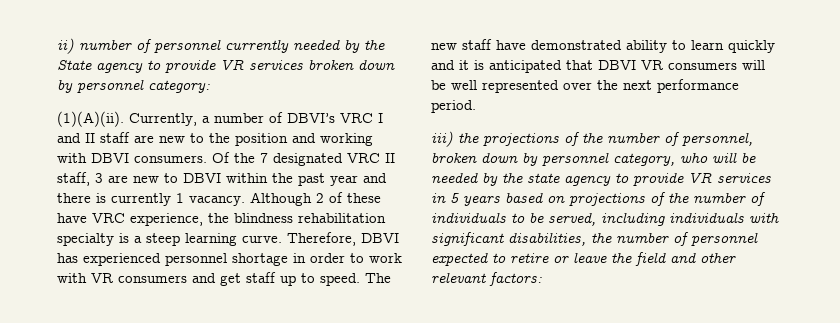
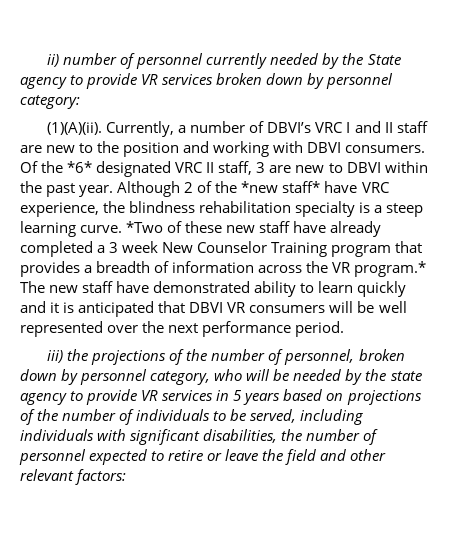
- Of the 7 designated VRC II staff, 3 are new to DBVI within the past year and there is currently 1 vacancy. Although 2 of these have VRC experience, the blindness rehabilitation specialty is a steep learning curve.
+ Of the *6* designated VRC II staff, 3 are new to DBVI within the past year. Although 2 of the *new staff* have VRC experience, the blindness rehabilitation specialty is a steep learning curve.
- Therefore, DBVI has experienced personnel shortage in order to work with VR consumers and get staff up to speed. The new staff have demonstrated ability to learn quickly and it is anticipated that DBVI VR consumers will be well represented over the next performance period.
+ *Two of these new staff have already completed a 3 week New Counselor Training program that provides a breadth of information across the VR program.* The new staff have demonstrated ability to learn quickly and it is anticipated that DBVI VR consumers will be well represented over the next performance period.

